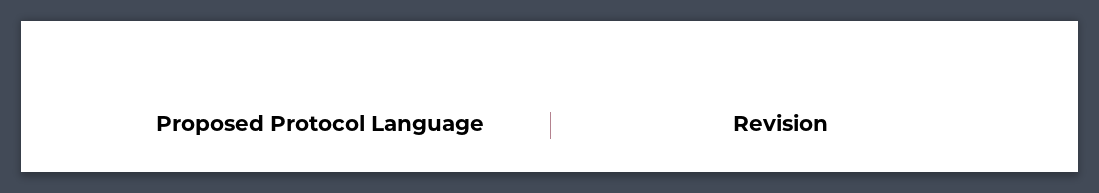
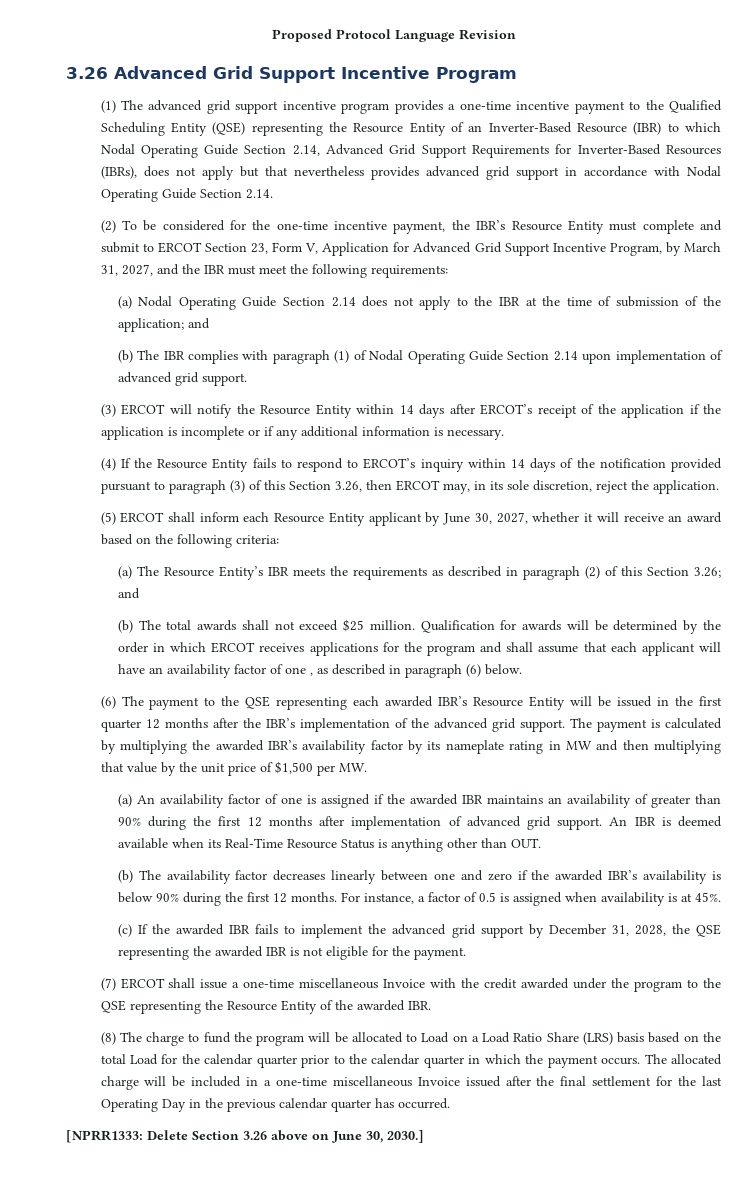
+ 3.26 Advanced Grid Support Incentive Program
+ (1) The advanced grid support incentive program provides a one-time incentive payment to the Qualified Scheduling Entity (QSE) representing the Resource Entity of an Inverter-Based Resource (IBR) to which Nodal Operating Guide Section 2.14, Advanced Grid Support Requirements for Inverter-Based Resources (IBRs), does not apply but that nevertheless provides advanced grid support in accordance with Nodal Operating Guide Section 2.14.
+ (2) To be considered for the one-time incentive payment, the IBR’s Resource Entity must complete and submit to ERCOT Section 23, Form V, Application for Advanced Grid Support Incentive Program, by March 31, 2027, and the IBR must meet the following requirements:
+ (a) Nodal Operating Guide Section 2.14 does not apply to the IBR at the time of submission of the application; and
+ (b) The IBR complies with paragraph (1) of Nodal Operating Guide Section 2.14 upon implementation of advanced grid support.
+ (3) ERCOT will notify the Resource Entity within 14 days after ERCOT’s receipt of the application if the application is incomplete or if any additional information is necessary.
+ (4) If the Resource Entity fails to respond to ERCOT’s inquiry within 14 days of the notification provided pursuant to paragraph (3) of this Section 3.26, then ERCOT may, in its sole discretion, reject the application.
+ (5) ERCOT shall inform each Resource Entity applicant by June 30, 2027, whether it will receive an award based on the following criteria:
+ (a) The Resource Entity’s IBR meets the requirements as described in paragraph (2) of this Section 3.26; and
+ (b) The total awards shall not exceed $25 million. Qualification for awards will be determined by the order in which ERCOT receives applications for the program and shall assume that each applicant will have an availability factor of one , as described in paragraph (6) below.
+ (6) The payment to the QSE representing each awarded IBR’s Resource Entity will be issued in the first quarter 12 months after the IBR’s implementation of the advanced grid support. The payment is calculated by multiplying the awarded IBR’s availability factor by its nameplate rating in MW and then multiplying that value by the unit price of $1,500 per MW.
+ (a) An availability factor of one is assigned if the awarded IBR maintains an availability of greater than 90% during the first 12 months after implementation of advanced grid support. An IBR is deemed available when its Real-Time Resource Status is anything other than OUT.
+ (b) The availability factor decreases linearly between one and zero if the awarded IBR’s availability is below 90% during the first 12 months. For instance, a factor of 0.5 is assigned when availability is at 45%.
+ (c) If the awarded IBR fails to implement the advanced grid support by December 31, 2028, the QSE representing the awarded IBR is not eligible for the payment.
+ (7) ERCOT shall issue a one-time miscellaneous Invoice with the credit awarded under the program to the QSE representing the Resource Entity of the awarded IBR.
+ (8) The charge to fund the program will be allocated to Load on a Load Ratio Share (LRS) basis based on the total Load for the calendar quarter prior to the calendar quarter in which the payment occurs. The allocated charge will be included in a one-time miscellaneous Invoice issued after the final settlement for the last Operating Day in the previous calendar quarter has occurred.
+ [NPRR1333: Delete Section 3.26 above on June 30, 2030.]

